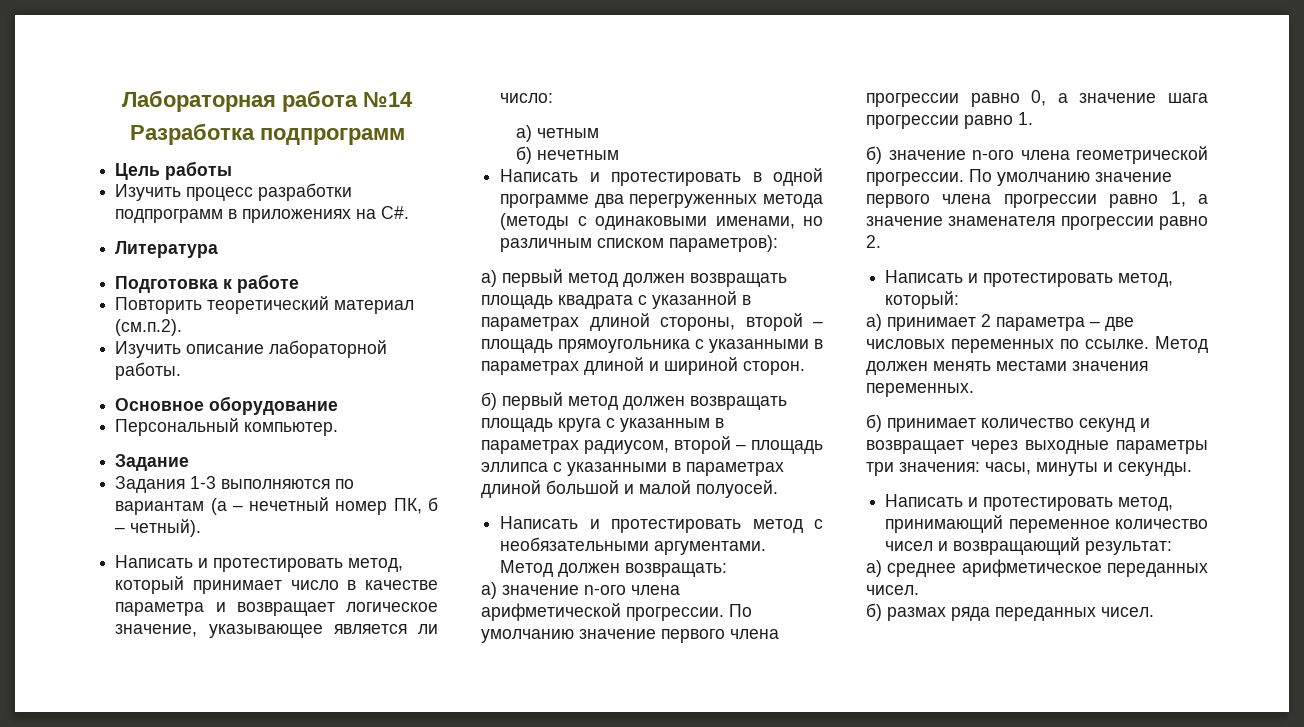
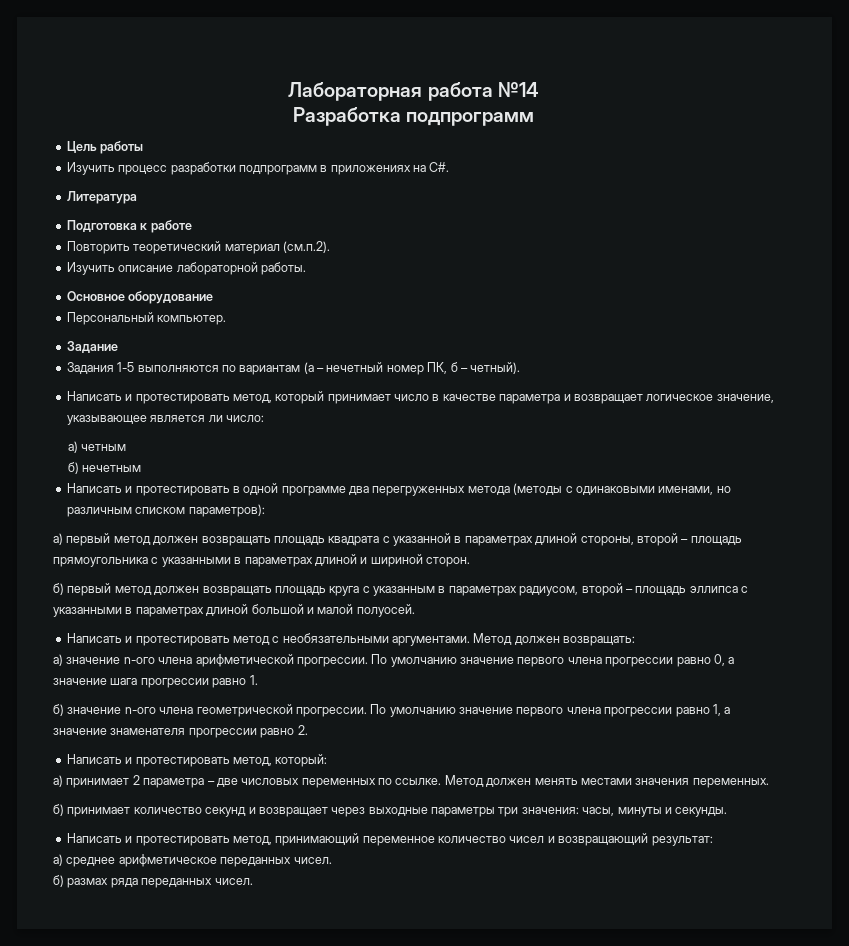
- Задания 1-3 выполняются по вариантам (а – нечетный номер ПК, б – четный).
+ Задания 1-5 выполняются по вариантам (а – нечетный номер ПК, б – четный).

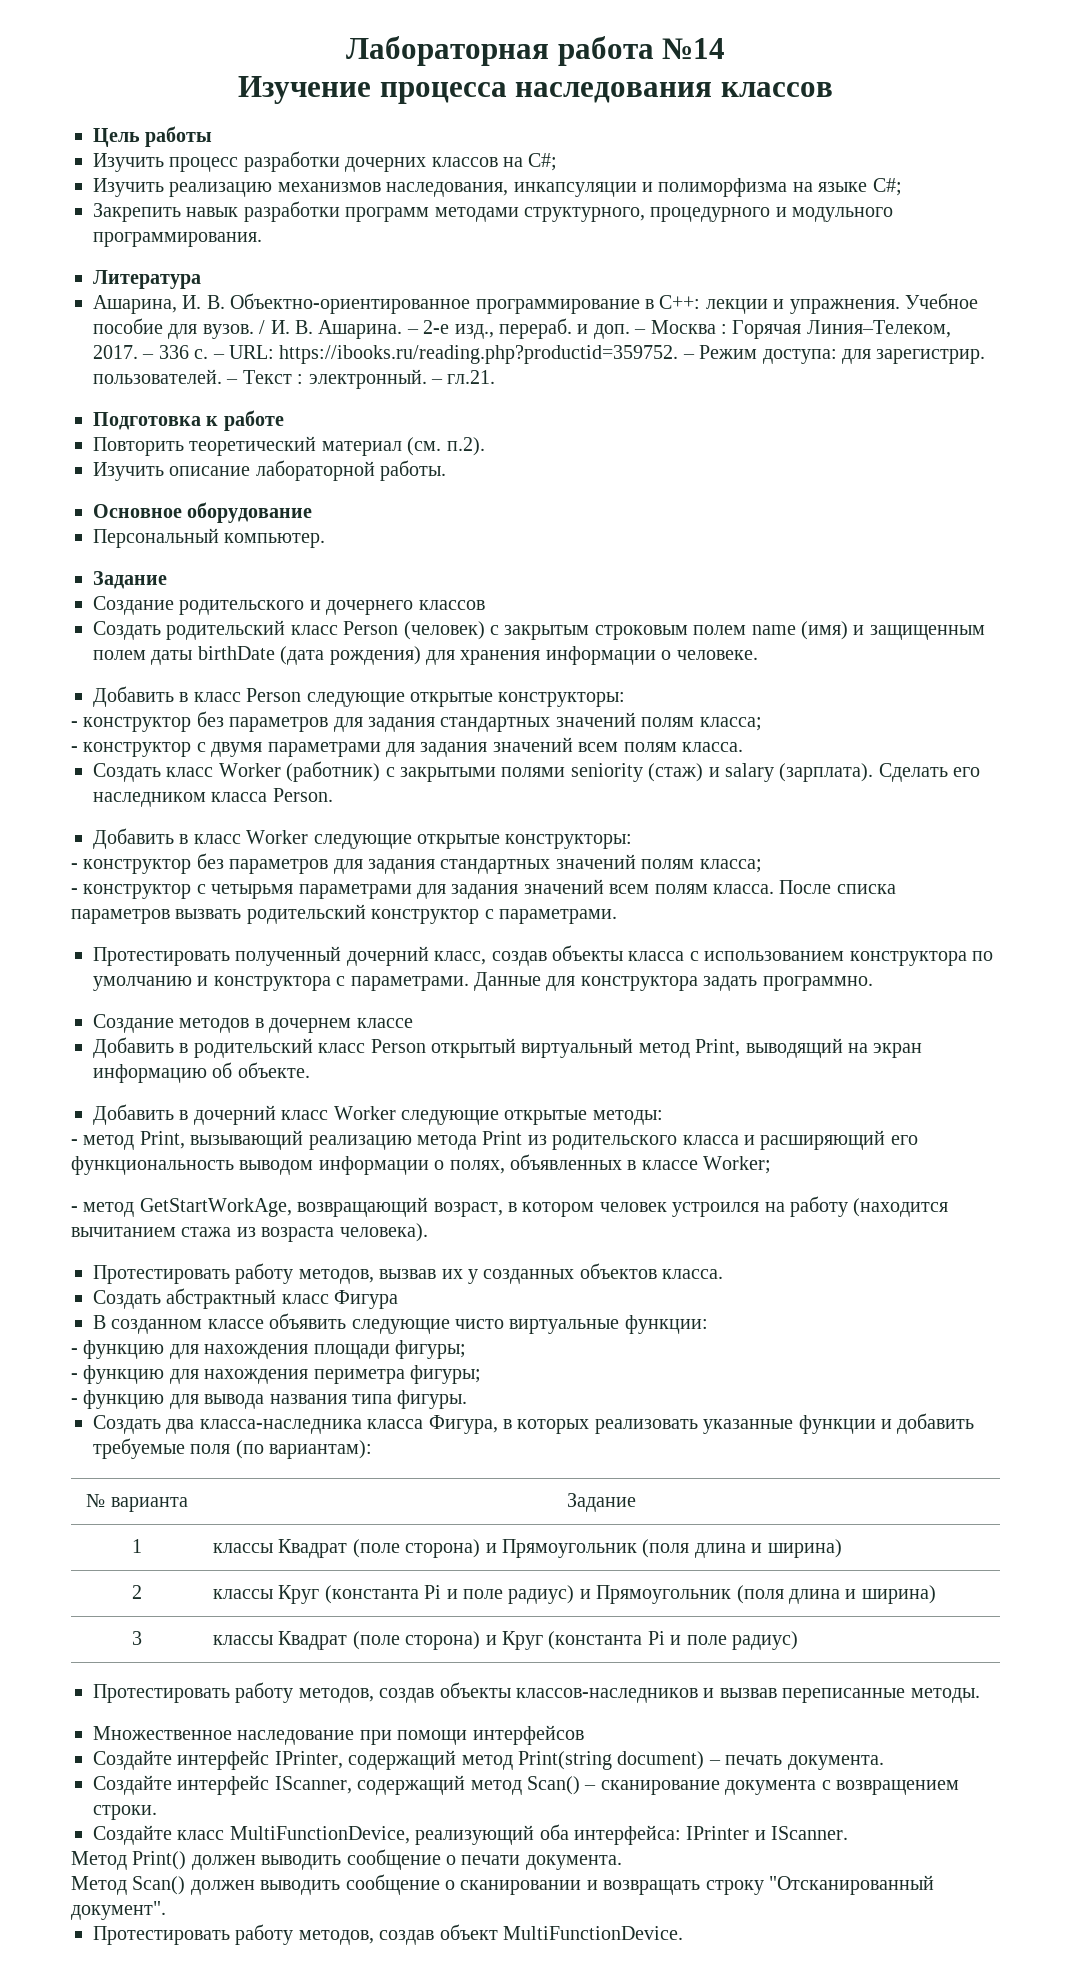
- Разработка подпрограмм
+ Изучение процесса наследования классов
- Изучить процесс разработки подпрограмм в приложениях на С#.
+ Изучить процесс разработки дочерних классов на С#;
+ Изучить реализацию механизмов наследования, инкапсуляции и полиморфизма на языке C#;
+ Закрепить навык разработки программ методами структурного, процедурного и модульного программирования.
  Литература
+ Ашарина, И. В. Объектно-ориентированное программирование в С++: лекции и упражнения. Учебное пособие для вузов. / И. В. Ашарина. – 2-е изд., перераб. и доп. – Москва : Горячая Линия–Телеком, 2017. – 336 с. – URL: https://ibooks.ru/reading.php?productid=359752. – Режим доступа: для зарегистрир. пользователей. – Текст : электронный. – гл.21.
- Повторить теоретический материал (см.п.2).
+ Повторить теоретический материал (см. п.2).
- Задания 1-5 выполняются по вариантам (а – нечетный номер ПК, б – четный).
- Написать и протестировать метод, который принимает число в качестве параметра и возвращает логическое значение, указывающее является ли число:
- а) четным
- б) нечетным
- Написать и протестировать в одной программе два перегруженных метода (методы с одинаковыми именами, но различным списком параметров):
- а) первый метод должен возвращать площадь квадрата с указанной в параметрах длиной стороны, второй – площадь прямоугольника с указанными в параметрах длиной и шириной сторон.
- б) первый метод должен возвращать площадь круга с указанным в параметрах радиусом, второй – площадь эллипса с указанными в параметрах длиной большой и малой полуосей.
- Написать и протестировать метод с необязательными аргументами. Метод должен возвращать:
- а) значение n-ого члена арифметической прогрессии. По умолчанию значение первого члена прогрессии равно 0, а значение шага прогрессии равно 1.
- б) значение n-ого члена геометрической прогрессии. По умолчанию значение первого члена прогрессии равно 1, а значение знаменателя прогрессии равно 2.
- Написать и протестировать метод, который:
- а) принимает 2 параметра – две числовых переменных по ссылке. Метод должен менять местами значения переменных.
- б) принимает количество секунд и возвращает через выходные параметры три значения: часы, минуты и секунды.
- Написать и протестировать метод, принимающий переменное количество чисел и возвращающий результат:
- а) среднее арифметическое переданных чисел.
- б) размах ряда переданных чисел.
+ Создание родительского и дочернего классов
+ Создать родительский класс Person (человек) с закрытым строковым полем name (имя) и защищенным полем даты birthDate (дата рождения) для хранения информации о человеке.
+ Добавить в класс Person следующие открытые конструкторы:
+ - конструктор без параметров для задания стандартных значений полям класса;
+ - конструктор с двумя параметрами для задания значений всем полям класса.
+ Создать класс Worker (работник) с закрытыми полями seniority (стаж) и salary (зарплата). Сделать его наследником класса Person.
+ Добавить в класс Worker следующие открытые конструкторы:
+ - конструктор без параметров для задания стандартных значений полям класса;
+ - конструктор с четырьмя параметрами для задания значений всем полям класса. После списка параметров вызвать родительский конструктор с параметрами.
+ Протестировать полученный дочерний класс, создав объекты класса с использованием конструктора по умолчанию и конструктора с параметрами. Данные для конструктора задать программно.
+ Создание методов в дочернем классе
+ Добавить в родительский класс Person открытый виртуальный метод Print, выводящий на экран информацию об объекте.
+ Добавить в дочерний класс Worker следующие открытые методы:
+ - метод Print, вызывающий реализацию метода Print из родительского класса и расширяющий его функциональность выводом информации о полях, объявленных в классе Worker;
+ - метод GetStartWorkAge, возвращающий возраст, в котором человек устроился на работу (находится вычитанием стажа из возраста человека).
+ Протестировать работу методов, вызвав их у созданных объектов класса.
+ Создать абстрактный класс Фигура
+ В созданном классе объявить следующие чисто виртуальные функции:
+ - функцию для нахождения площади фигуры;
+ - функцию для нахождения периметра фигуры;
+ - функцию для вывода названия типа фигуры.
+ Создать два класса-наследника класса Фигура, в которых реализовать указанные функции и добавить требуемые поля (по вариантам):
+ № варианта | Задание
+ 1 | классы Квадрат (поле сторона) и Прямоугольник (поля длина и ширина)
+ 2 | классы Круг (константа Pi и поле радиус) и Прямоугольник (поля длина и ширина)
+ 3 | классы Квадрат (поле сторона) и Круг (константа Pi и поле радиус)
+ Протестировать работу методов, создав объекты классов-наследников и вызвав переписанные методы.
+ Множественное наследование при помощи интерфейсов
+ Создайте интерфейс IPrinter, содержащий метод Print(string document) – печать документа.
+ Создайте интерфейс IScanner, содержащий метод Scan() – сканирование документа с возвращением строки.
+ Создайте класс MultiFunctionDevice, реализующий оба интерфейса: IPrinter и IScanner.
+ Метод Print() должен выводить сообщение о печати документа.
+ Метод Scan() должен выводить сообщение о сканировании и возвращать строку "Отсканированный документ".
+ Протестировать работу методов, создав объект MultiFunctionDevice.

